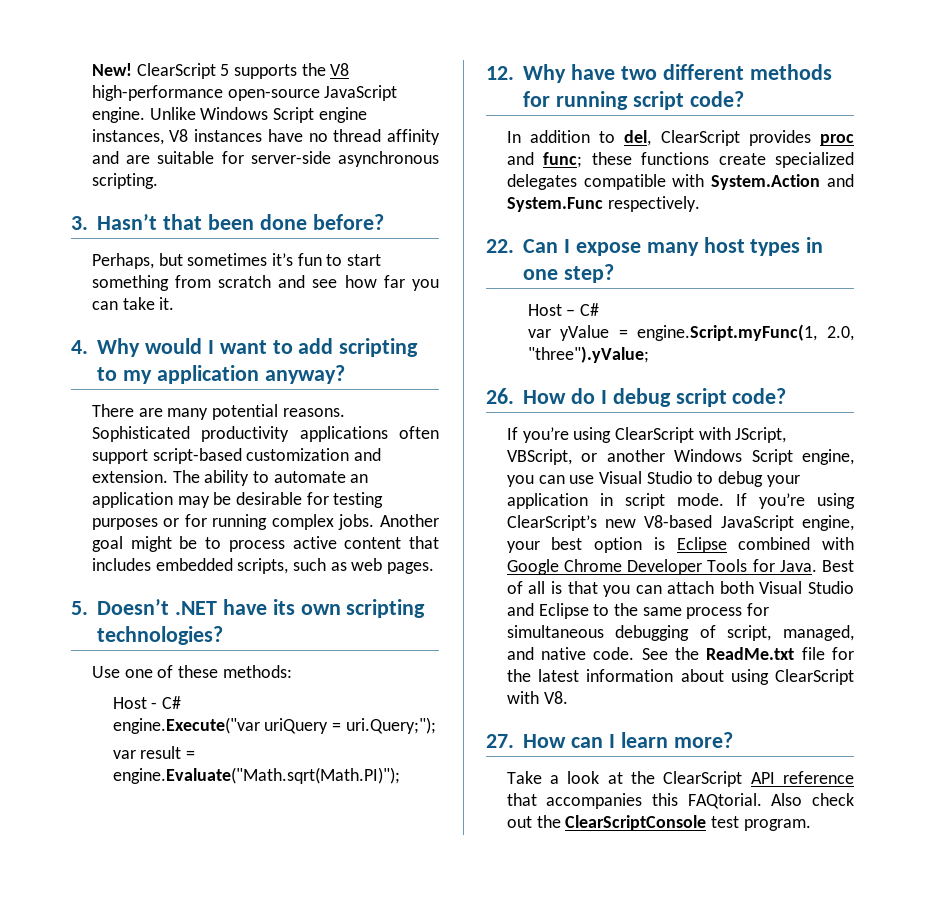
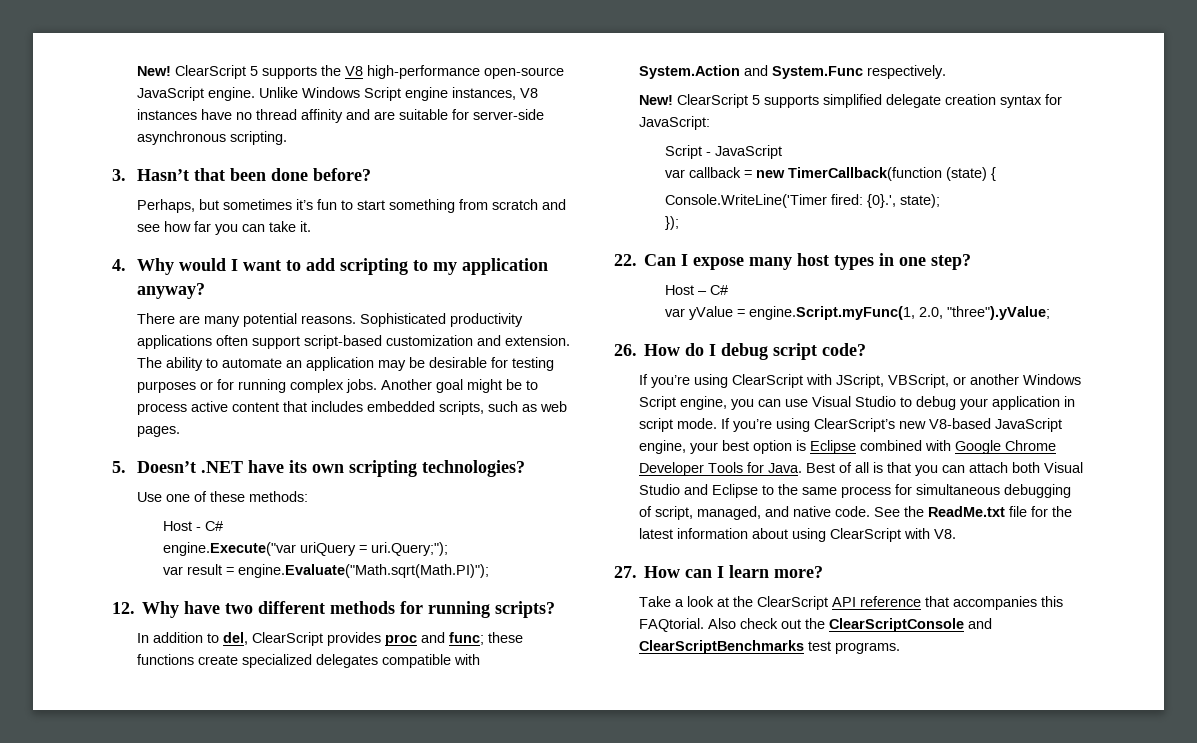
- 12. Why have two different methods for running script code?
+ 12. Why have two different methods for running scripts?
+ New! ClearScript 5 supports simplified delegate creation syntax for JavaScript:
+ Script - JavaScript
+ var callback = new TimerCallback(function (state) {
+ Console.WriteLine('Timer fired: {0}.', state);
+ });
- Also check out the ClearScriptConsole test program.
+ Also check out the ClearScriptConsole and ClearScriptBenchmarks test programs.

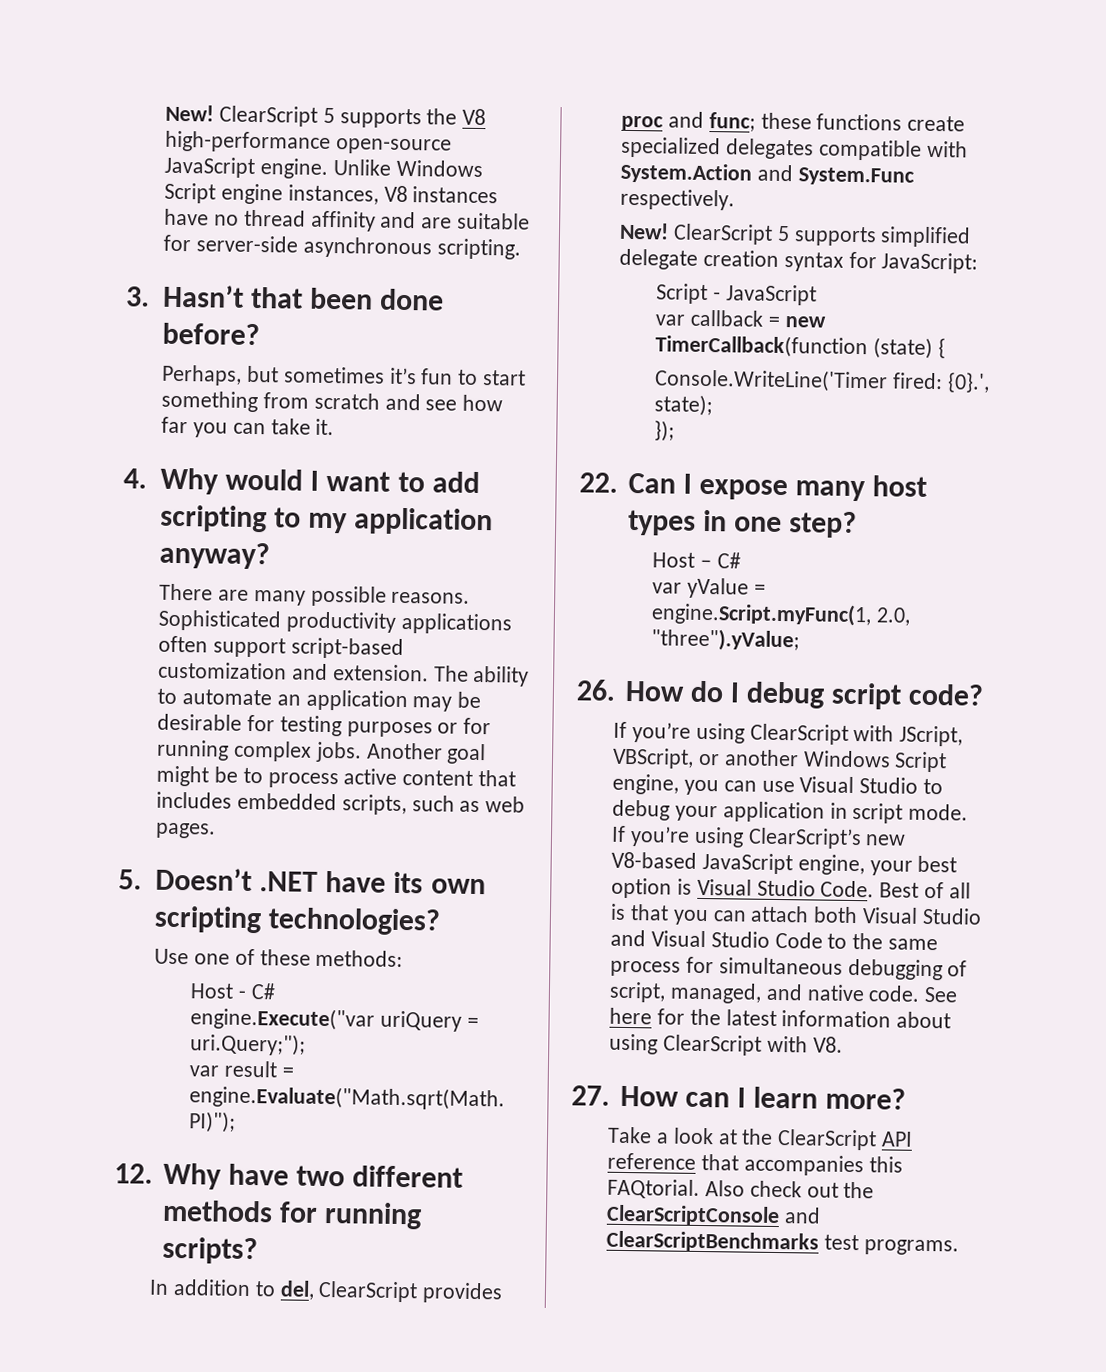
- There are many potential reasons.
+ There are many possible reasons.
- If you’re using ClearScript’s new V8-based JavaScript engine, your best option is Eclipse combined with Google Chrome Developer Tools for Java.
+ If you’re using ClearScript’s new V8-based JavaScript engine, your best option is Visual Studio Code.
- Best of all is that you can attach both Visual Studio and Eclipse to the same process for simultaneous debugging of script, managed, and native code.
+ Best of all is that you can attach both Visual Studio and Visual Studio Code to the same process for simultaneous debugging of script, managed, and native code.
- See the ReadMe.txt file for the latest information about using ClearScript with V8.
+ See here for the latest information about using ClearScript with V8.

